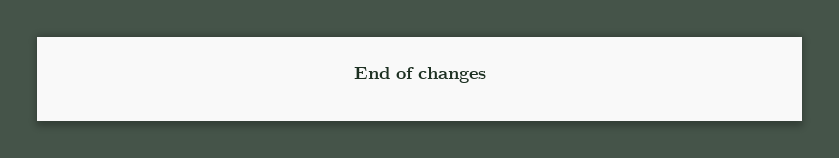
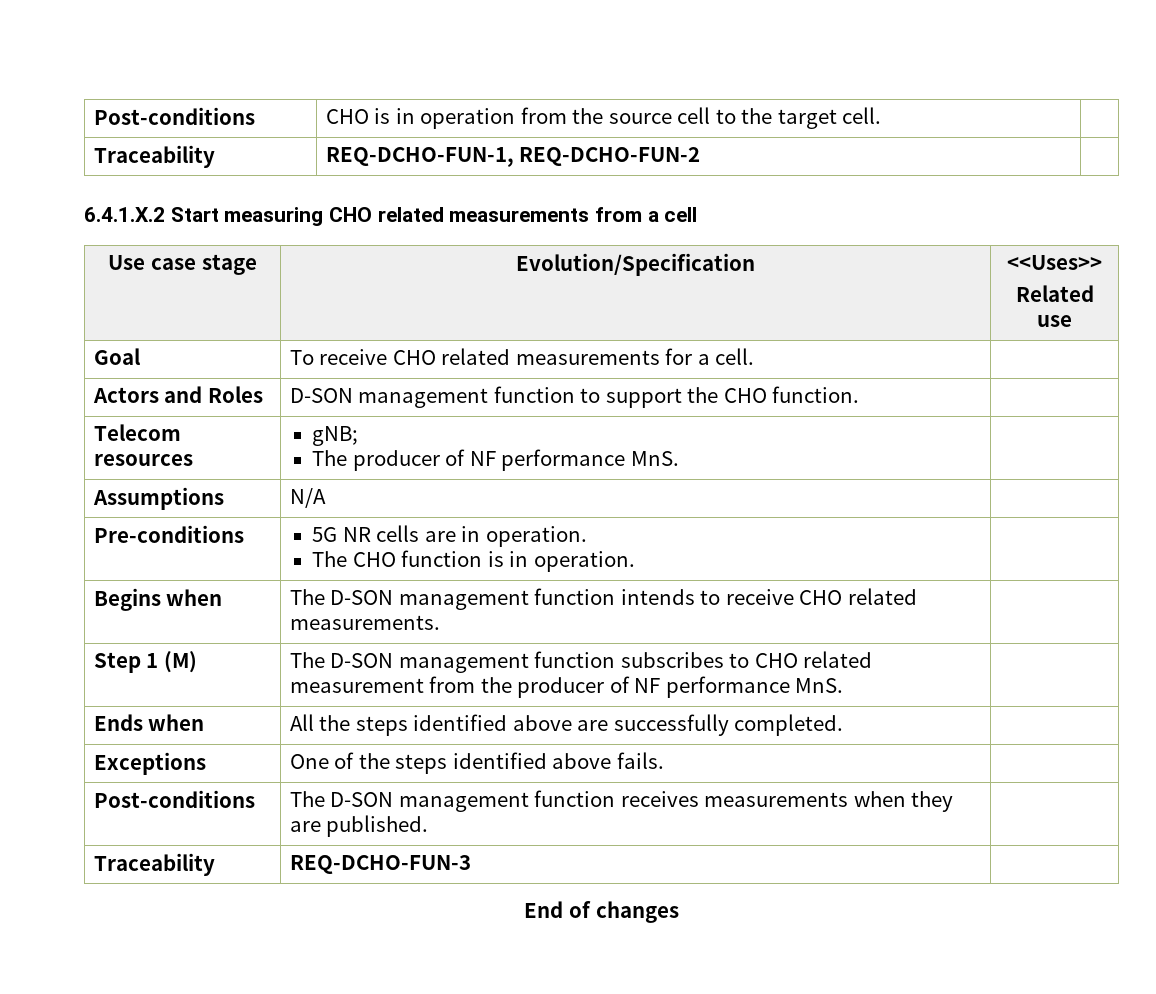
+ Post-conditions | CHO is in operation from the source cell to the target cell. |
+ Traceability | REQ-DCHO-FUN-1, REQ-DCHO-FUN-2 |
+ 6.4.1.X.2 Start measuring CHO related measurements from a cell
+ Use case stage | Evolution/Specification | <<Uses>>
+ Related use
+ Goal | To receive CHO related measurements for a cell. |
+ Actors and Roles | D-SON management function to support the CHO function. |
+ Telecom resources | gNB;
+ The producer of NF performance MnS. |
+ Assumptions | N/A |
+ Pre-conditions | 5G NR cells are in operation.
+ The CHO function is in operation. |
+ Begins when | The D-SON management function intends to receive CHO related measurements. |
+ Step 1 (M) | The D-SON management function subscribes to CHO related measurement from the producer of NF performance MnS. |
+ Ends when | All the steps identified above are successfully completed. |
+ Exceptions | One of the steps identified above fails. |
+ Post-conditions | The D-SON management function receives measurements when they are published. |
+ Traceability | REQ-DCHO-FUN-3 |

